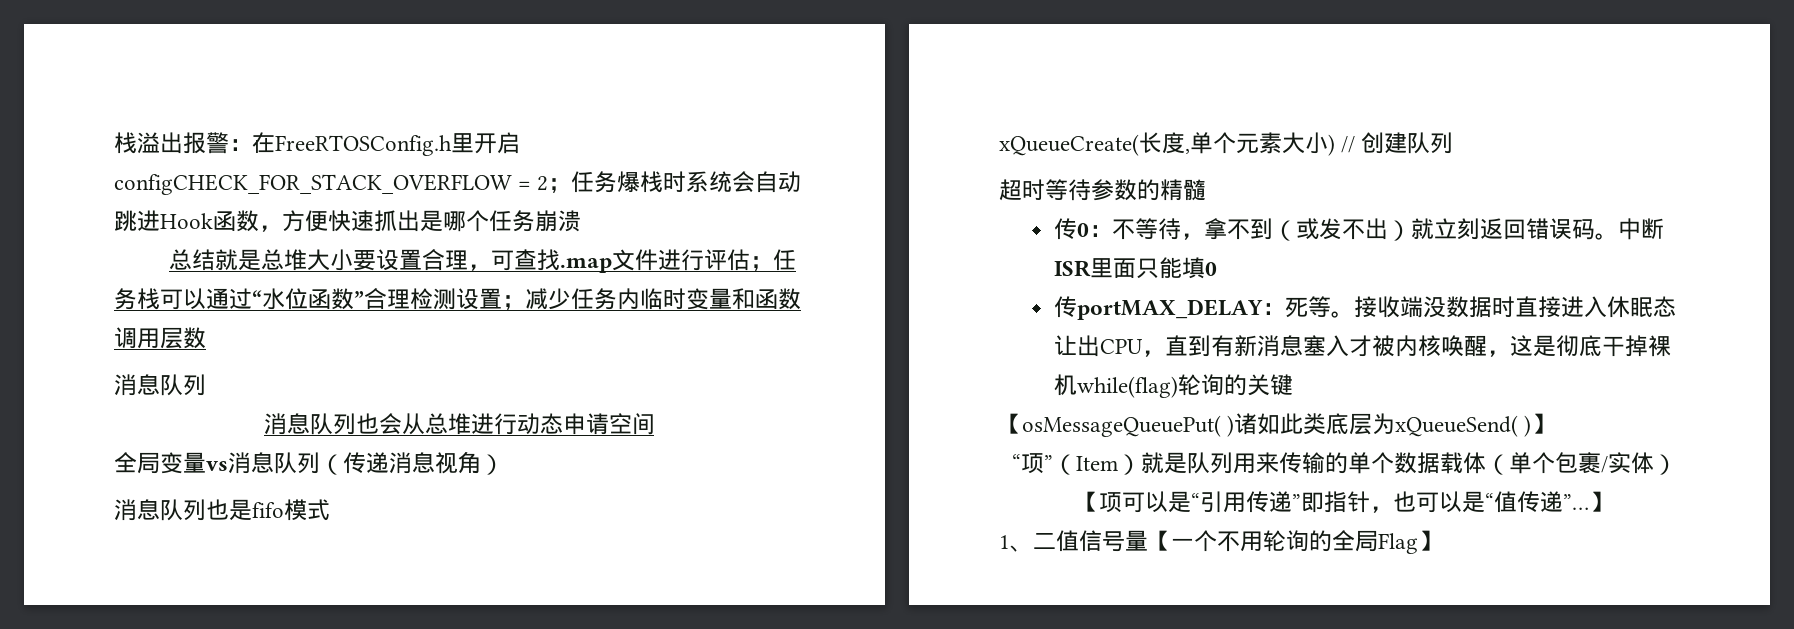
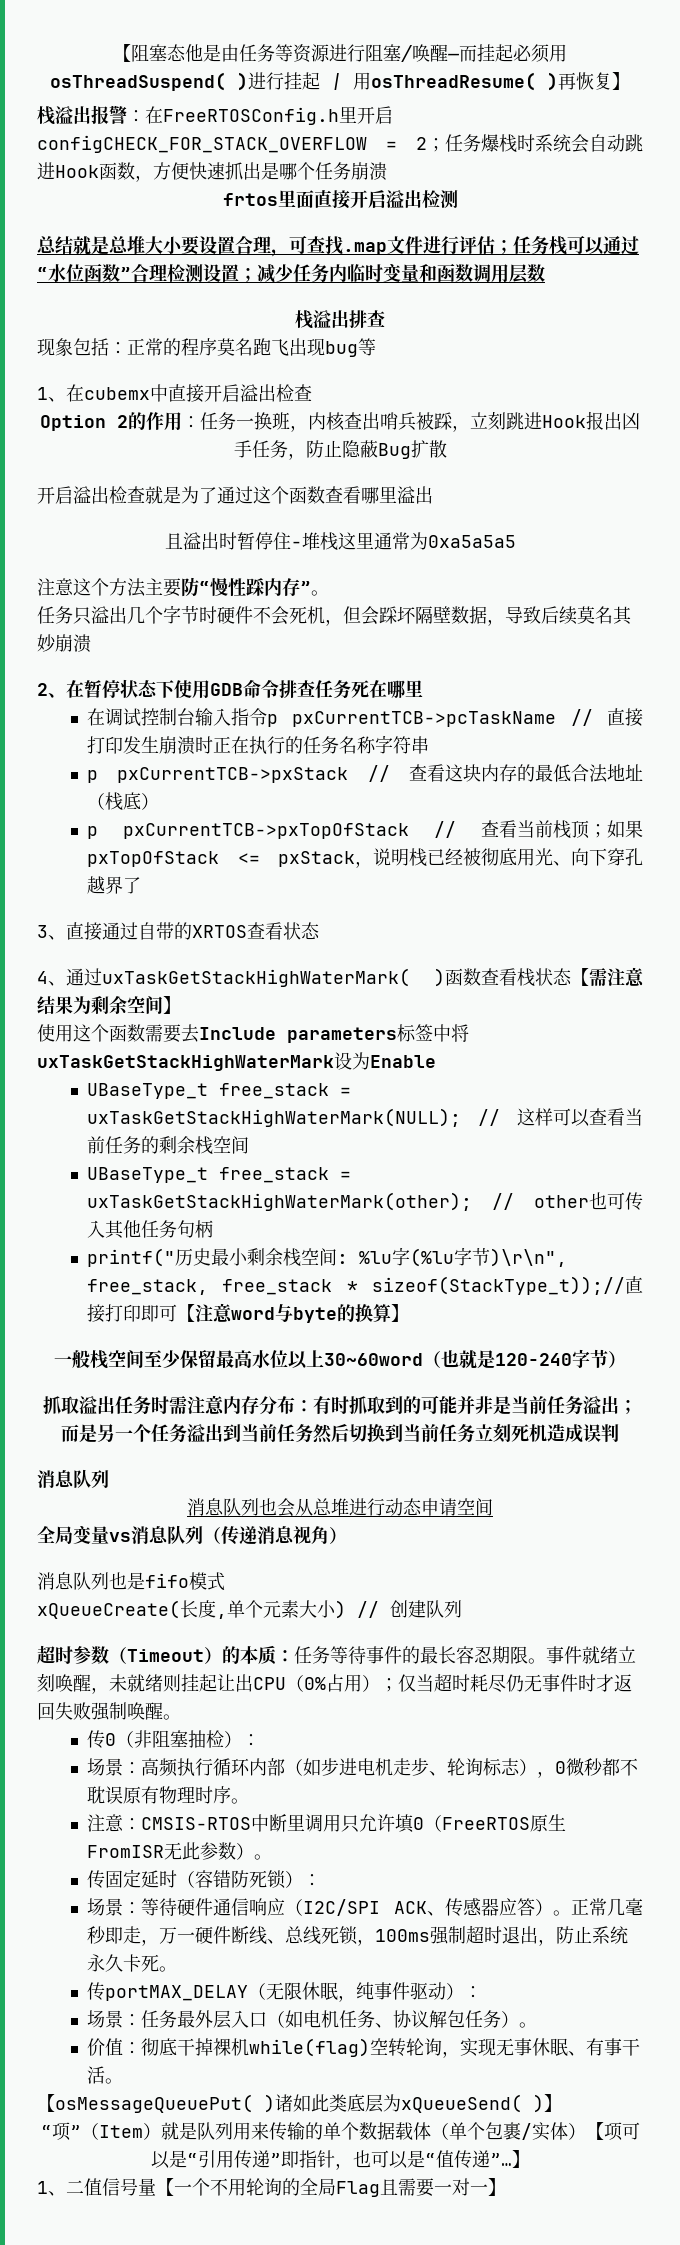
+ 【阻塞态他是由任务等资源进行阻塞/唤醒—而挂起必须用osThreadSuspend( )进行挂起 | 用osThreadResume( )再恢复】
+ frtos里面直接开启溢出检测
+ 栈溢出排查
+ 现象包括：正常的程序莫名跑飞出现bug等
+ 1、在cubemx中直接开启溢出检查
+ Option 2的作用：任务一换班，内核查出哨兵被踩，立刻跳进Hook报出凶手任务，防止隐蔽Bug扩散
+ 开启溢出检查就是为了通过这个函数查看哪里溢出
+ 且溢出时暂停住-堆栈这里通常为0xa5a5a5
+ 注意这个方法主要防“慢性踩内存”。
+ 任务只溢出几个字节时硬件不会死机，但会踩坏隔壁数据，导致后续莫名其妙崩溃
+ 2、在暂停状态下使用GDB命令排查任务死在哪里
+ 在调试控制台输入指令p pxCurrentTCB->pcTaskName // 直接打印发生崩溃时正在执行的任务名称字符串
+ p pxCurrentTCB->pxStack // 查看这块内存的最低合法地址（栈底）
+ p pxCurrentTCB->pxTopOfStack // 查看当前栈顶；如果pxTopOfStack <= pxStack，说明栈已经被彻底用光、向下穿孔越界了
+ 3、直接通过自带的XRTOS查看状态
+ 4、通过uxTaskGetStackHighWaterMark( )函数查看栈状态【需注意结果为剩余空间】
+ 使用这个函数需要去Include parameters标签中将uxTaskGetStackHighWaterMark设为Enable
+ UBaseType_t free_stack = uxTaskGetStackHighWaterMark(NULL); // 这样可以查看当前任务的剩余栈空间
+ UBaseType_t free_stack = uxTaskGetStackHighWaterMark(other); // other也可传入其他任务句柄
+ printf("历史最小剩余栈空间: %lu字(%lu字节)\r\n", free_stack, free_stack * sizeof(StackType_t));//直接打印即可【注意word与byte的换算】
+ 一般栈空间至少保留最高水位以上30~60word（也就是120-240字节）
+ 抓取溢出任务时需注意内存分布：有时抓取到的可能并非是当前任务溢出；而是另一个任务溢出到当前任务然后切换到当前任务立刻死机造成误判
- 超时等待参数的精髓
- 传0：不等待，拿不到（或发不出）就立刻返回错误码。中断ISR里面只能填0
- 传portMAX_DELAY：死等。接收端没数据时直接进入休眠态让出CPU，直到有新消息塞入才被内核唤醒，这是彻底干掉裸机while(flag)轮询的关键
+ 超时参数（Timeout）的本质：任务等待事件的最长容忍期限。事件就绪立刻唤醒，未就绪则挂起让出CPU（0%占用）；仅当超时耗尽仍无事件时才返回失败强制唤醒。
+ 传0（非阻塞抽检）：
+ 场景：高频执行循环内部（如步进电机走步、轮询标志），0微秒都不耽误原有物理时序。
+ 注意：CMSIS-RTOS中断里调用只允许填0（FreeRTOS原生FromISR无此参数）。
+ 传固定延时（容错防死锁）：
+ 场景：等待硬件通信响应（I2C/SPI ACK、传感器应答）。正常几毫秒即走，万一硬件断线、总线死锁，100ms强制超时退出，防止系统永久卡死。
+ 传portMAX_DELAY（无限休眠，纯事件驱动）：
+ 场景：任务最外层入口（如电机任务、协议解包任务）。
+ 价值：彻底干掉裸机while(flag)空转轮询，实现无事休眠、有事干活。
- 1、二值信号量【一个不用轮询的全局Flag】
+ 1、二值信号量【一个不用轮询的全局Flag且需要一对一】

